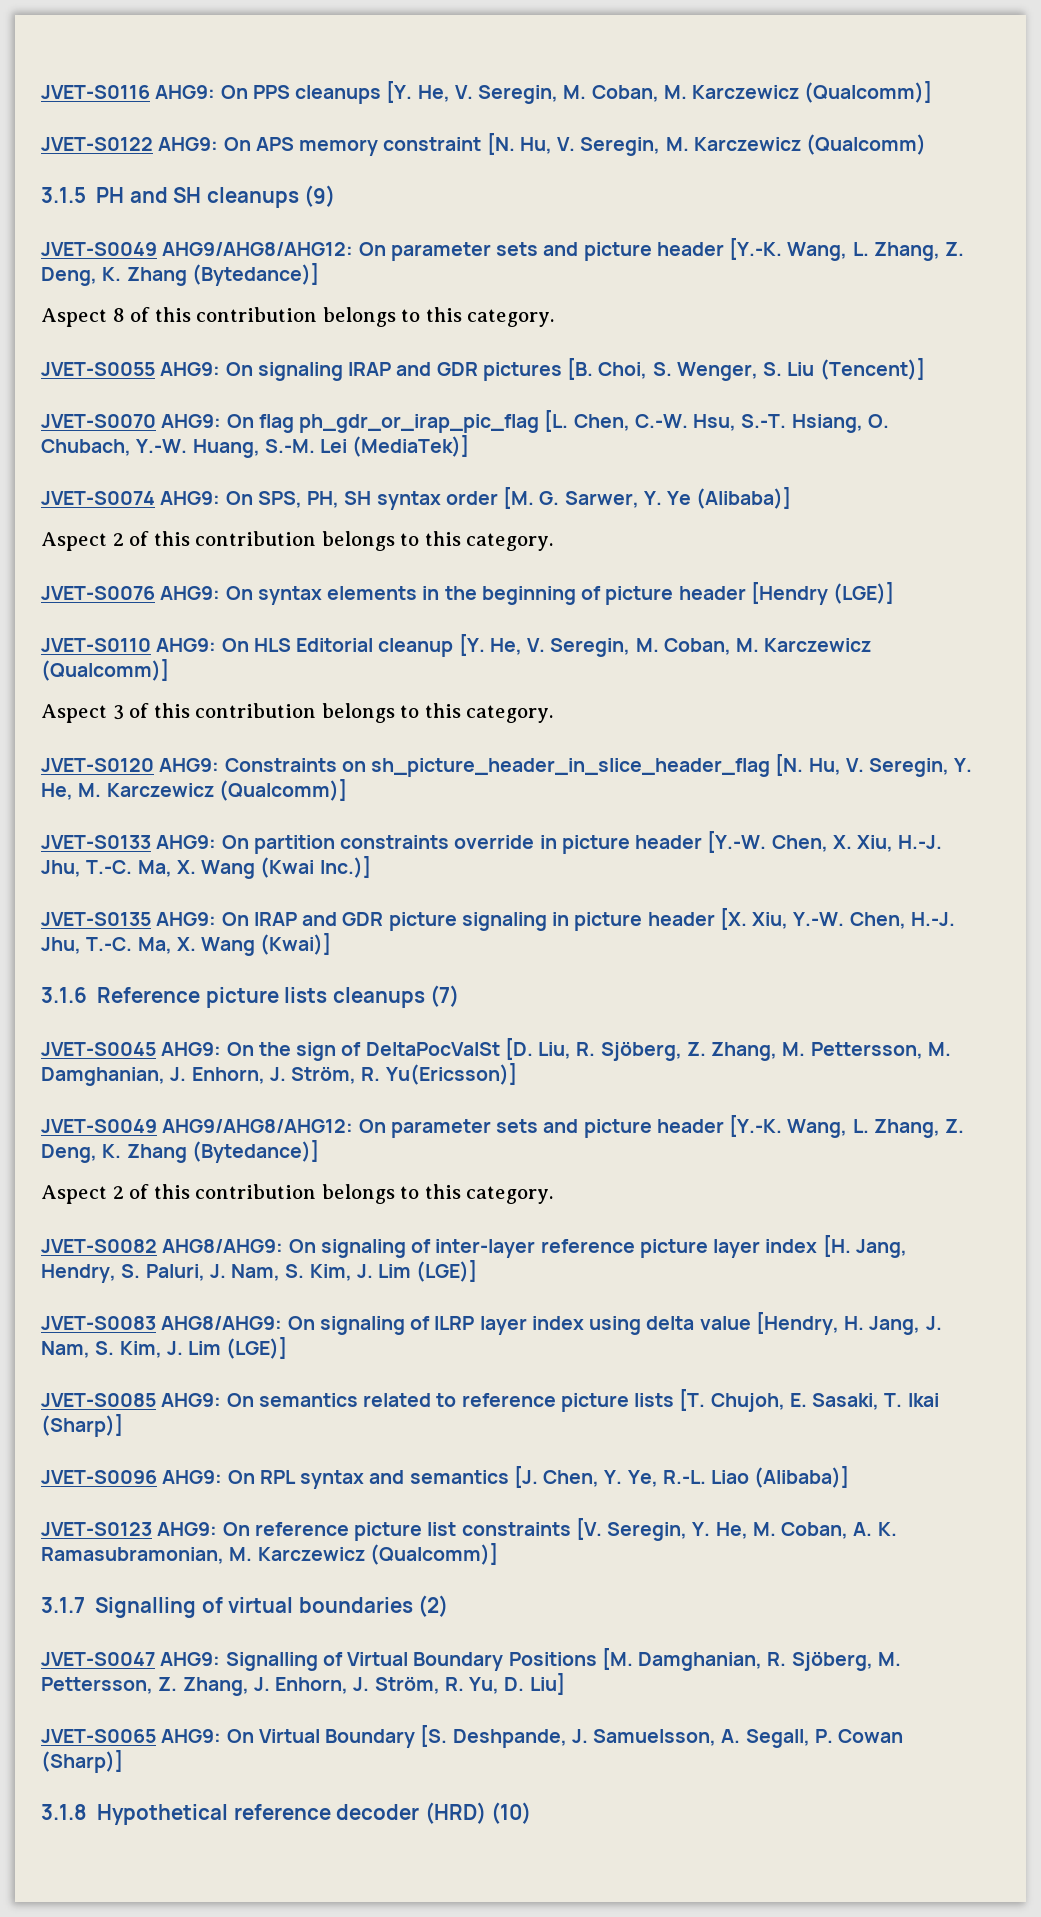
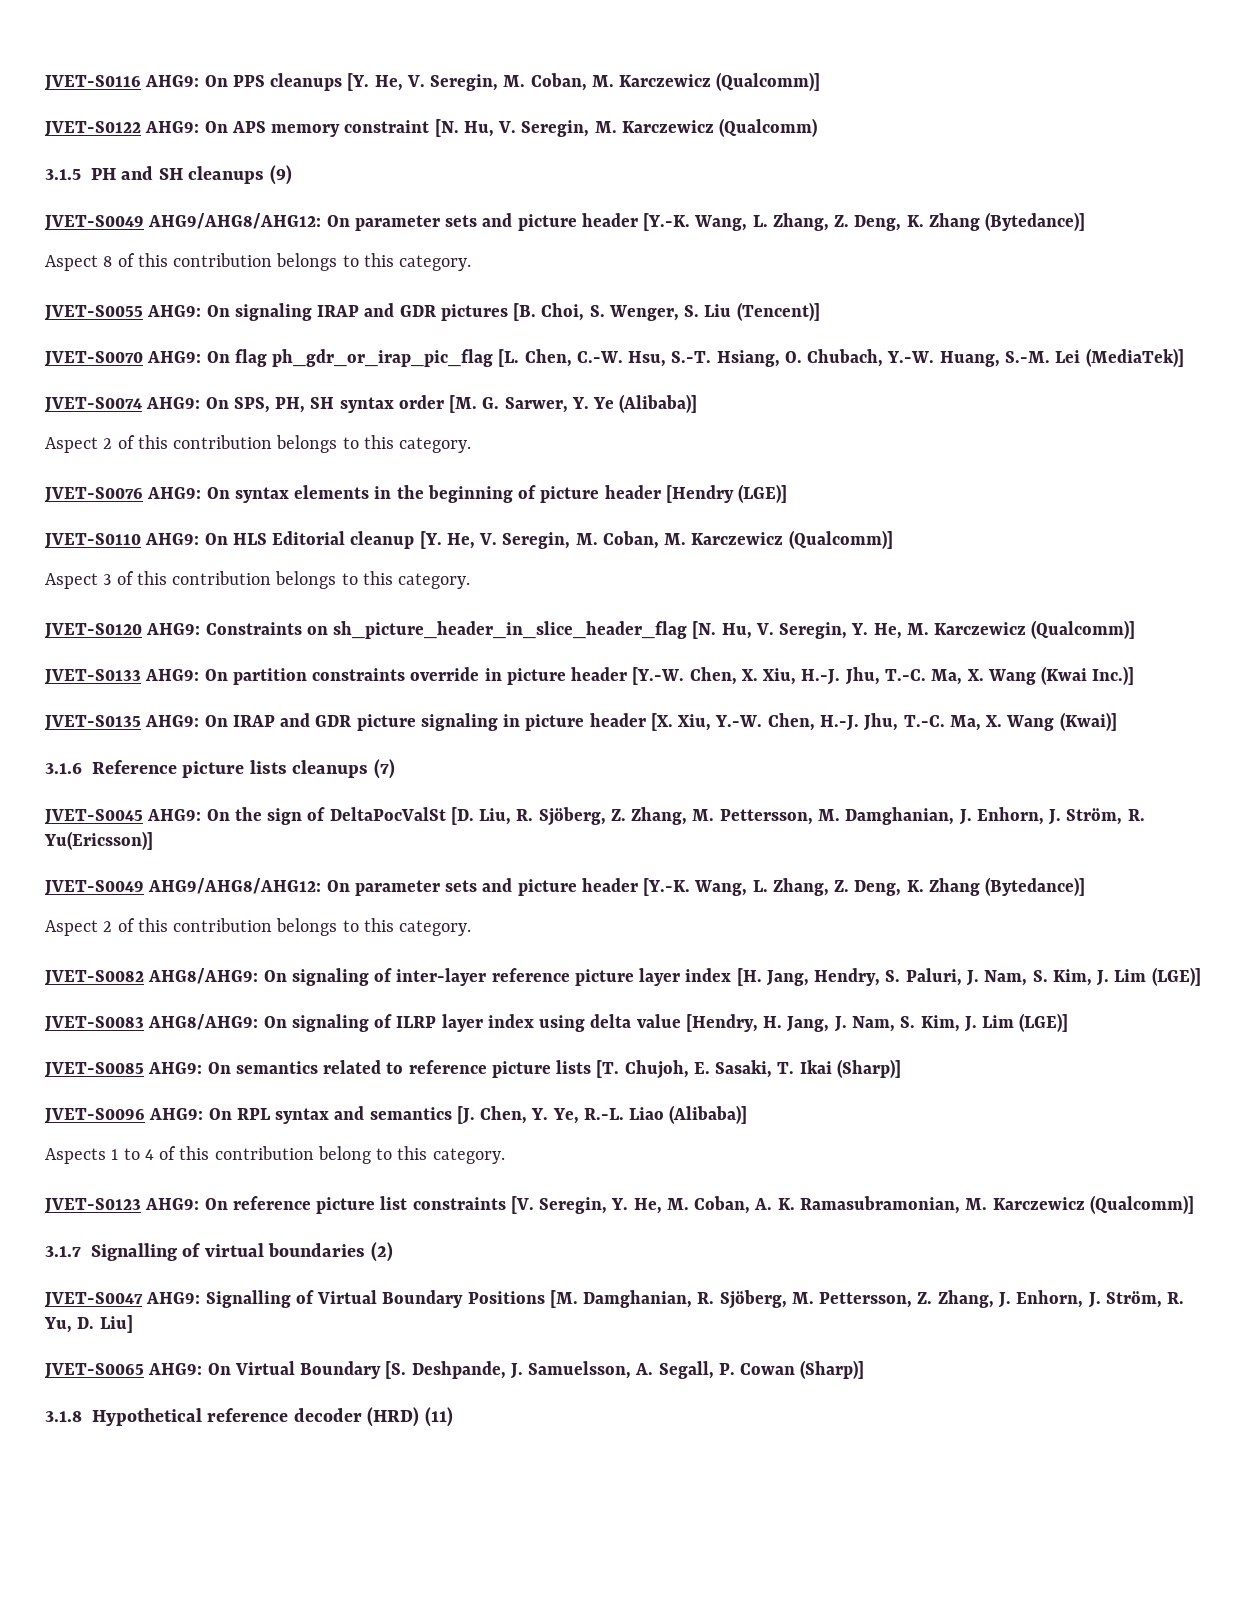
+ Aspects 1 to 4 of this contribution belong to this category.
- 3.1.8 Hypothetical reference decoder (HRD) (10)
+ 3.1.8 Hypothetical reference decoder (HRD) (11)

